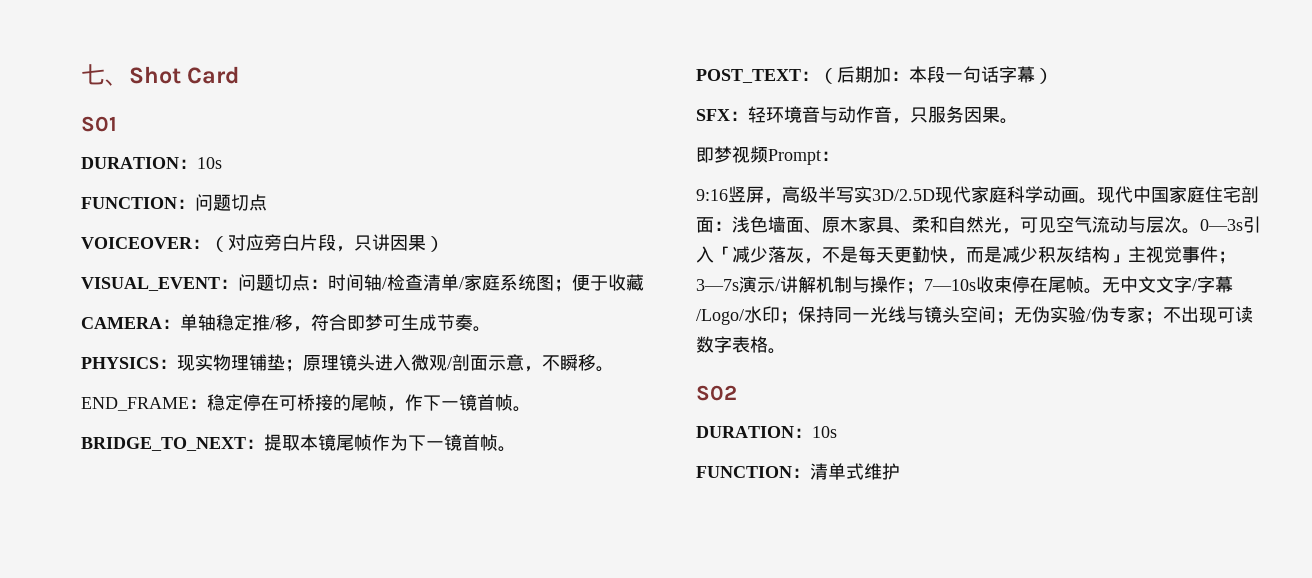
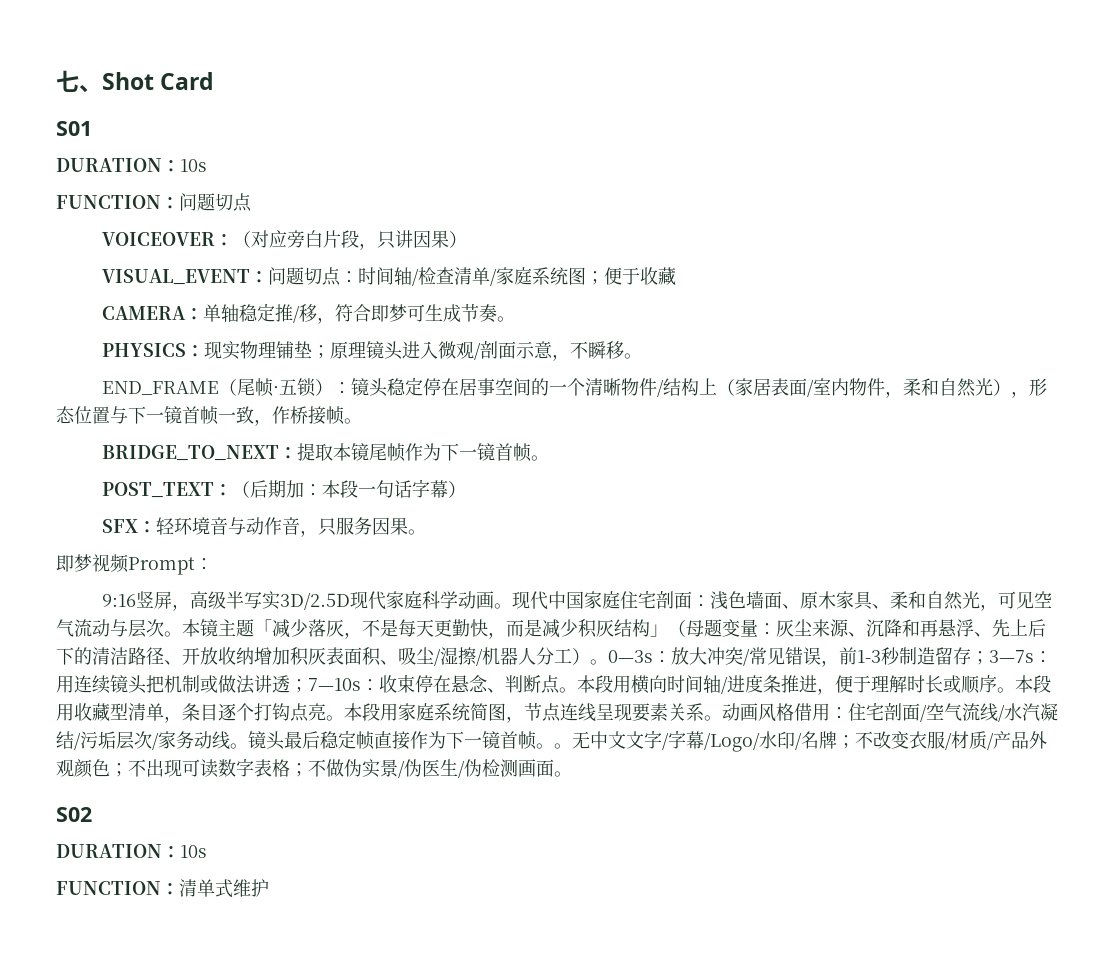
- END_FRAME：稳定停在可桥接的尾帧，作下一镜首帧。
+ END_FRAME（尾帧·五锁）：镜头稳定停在居事空间的一个清晰物件/结构上（家居表面/室内物件，柔和自然光），形态位置与下一镜首帧一致，作桥接帧。
- 0—3s引入「减少落灰，不是每天更勤快，而是减少积灰结构」主视觉事件；3—7s演示/讲解机制与操作；7—10s收束停在尾帧。
+ 本镜主题「减少落灰，不是每天更勤快，而是减少积灰结构」（母题变量：灰尘来源、沉降和再悬浮、先上后下的清洁路径、开放收纳增加积灰表面积、吸尘/湿擦/机器人分工）。0—3s：放大冲突/常见错误，前1-3秒制造留存；3—7s：用连续镜头把机制或做法讲透；7—10s：收束停在悬念、判断点。本段用横向时间轴/进度条推进，便于理解时长或顺序。本段用收藏型清单，条目逐个打钩点亮。本段用家庭系统简图，节点连线呈现要素关系。动画风格借用：住宅剖面/空气流线/水汽凝结/污垢层次/家务动线。镜头最后稳定帧直接作为下一镜首帧。。
- 无中文文字/字幕/Logo/水印；保持同一光线与镜头空间；无伪实验/伪专家；不出现可读数字表格。
+ 无中文文字/字幕/Logo/水印/名牌；不改变衣服/材质/产品外观颜色；不出现可读数字表格；不做伪实景/伪医生/伪检测画面。

